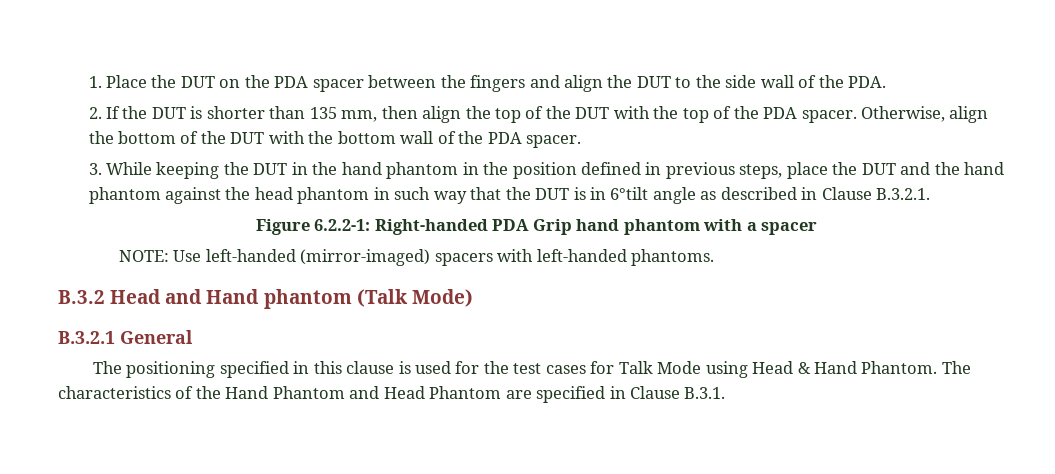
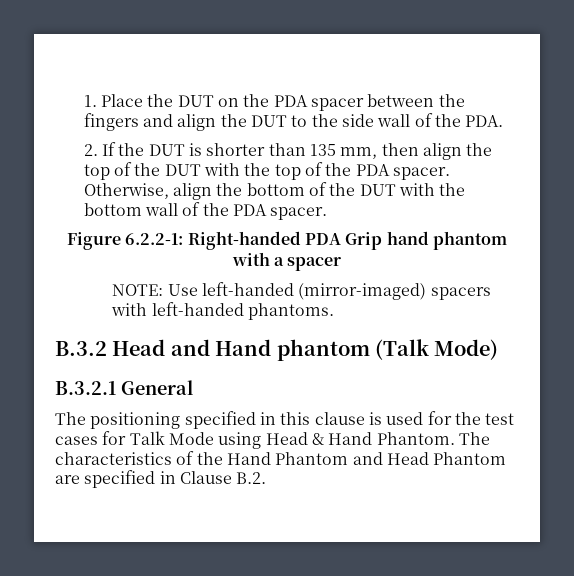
- 3. While keeping the DUT in the hand phantom in the position defined in previous steps, place the DUT and the hand phantom against the head phantom in such way that the DUT is in 6°tilt angle as described in Clause B.3.2.1.
- The characteristics of the Hand Phantom and Head Phantom are specified in Clause B.3.1.
+ The characteristics of the Hand Phantom and Head Phantom are specified in Clause B.2.

